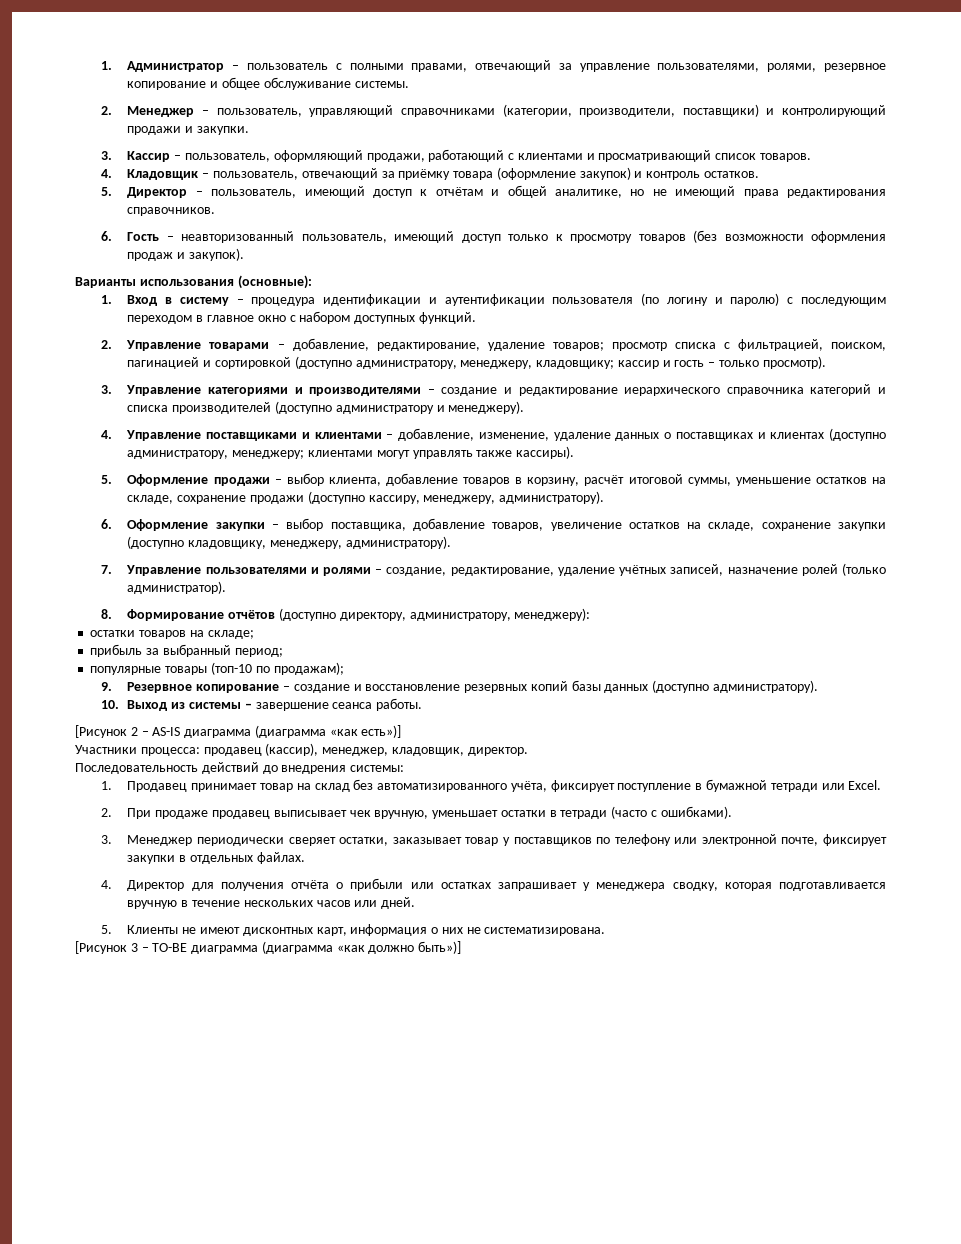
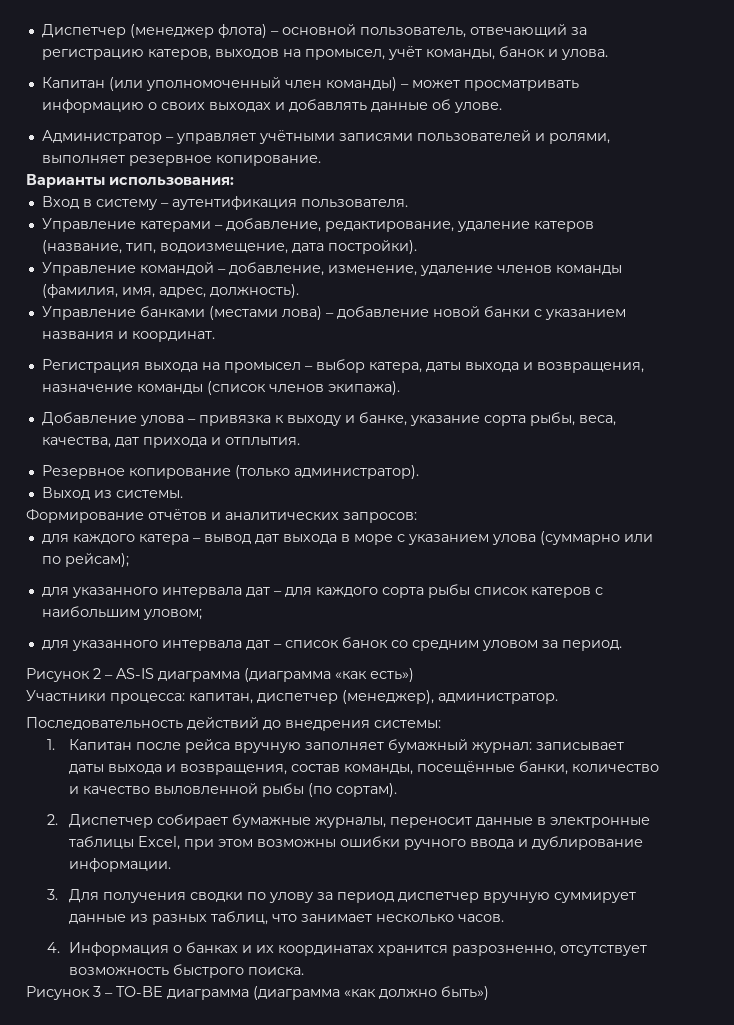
- 1. Администратор – пользователь с полными правами, отвечающий за управление пользователями, ролями, резервное копирование и общее обслуживание системы.
- 2. Менеджер – пользователь, управляющий справочниками (категории, производители, поставщики) и контролирующий продажи и закупки.
- 3. Кассир – пользователь, оформляющий продажи, работающий с клиентами и просматривающий список товаров.
- 4. Кладовщик – пользователь, отвечающий за приёмку товара (оформление закупок) и контроль остатков.
- 5. Директор – пользователь, имеющий доступ к отчётам и общей аналитике, но не имеющий права редактирования справочников.
- 6. Гость – неавторизованный пользователь, имеющий доступ только к просмотру товаров (без возможности оформления продаж и закупок).
- Варианты использования (основные):
- 1. Вход в систему – процедура идентификации и аутентификации пользователя (по логину и паролю) с последующим переходом в главное окно с набором доступных функций.
- 2. Управление товарами – добавление, редактирование, удаление товаров; просмотр списка с фильтрацией, поиском, пагинацией и сортировкой (доступно администратору, менеджеру, кладовщику; кассир и гость – только просмотр).
- 3. Управление категориями и производителями – создание и редактирование иерархического справочника категорий и списка производителей (доступно администратору и менеджеру).
- 4. Управление поставщиками и клиентами – добавление, изменение, удаление данных о поставщиках и клиентах (доступно администратору, менеджеру; клиентами могут управлять также кассиры).
- 5. Оформление продажи – выбор клиента, добавление товаров в корзину, расчёт итоговой суммы, уменьшение остатков на складе, сохранение продажи (доступно кассиру, менеджеру, администратору).
- 6. Оформление закупки – выбор поставщика, добавление товаров, увеличение остатков на складе, сохранение закупки (доступно кладовщику, менеджеру, администратору).
- 7. Управление пользователями и ролями – создание, редактирование, удаление учётных записей, назначение ролей (только администратор).
- 8. Формирование отчётов (доступно директору, администратору, менеджеру):
- остатки товаров на складе;
- прибыль за выбранный период;
- популярные товары (топ-10 по продажам);
- 9. Резервное копирование – создание и восстановление резервных копий базы данных (доступно администратору).
- 10. Выход из системы – завершение сеанса работы.
- [Рисунок 2 – AS-IS диаграмма (диаграмма «как есть»)]
+ Диспетчер (менеджер флота) – основной пользователь, отвечающий за регистрацию катеров, выходов на промысел, учёт команды, банок и улова.
+ Капитан (или уполномоченный член команды) – может просматривать информацию о своих выходах и добавлять данные об улове.
+ Администратор – управляет учётными записями пользователей и ролями, выполняет резервное копирование.
+ Варианты использования:
+ Вход в систему – аутентификация пользователя.
+ Управление катерами – добавление, редактирование, удаление катеров (название, тип, водоизмещение, дата постройки).
+ Управление командой – добавление, изменение, удаление членов команды (фамилия, имя, адрес, должность).
+ Управление банками (местами лова) – добавление новой банки с указанием названия и координат.
+ Регистрация выхода на промысел – выбор катера, даты выхода и возвращения, назначение команды (список членов экипажа).
+ Добавление улова – привязка к выходу и банке, указание сорта рыбы, веса, качества, дат прихода и отплытия.
+ Резервное копирование (только администратор).
+ Выход из системы.
+ Формирование отчётов и аналитических запросов:
+ для каждого катера – вывод дат выхода в море с указанием улова (суммарно или по рейсам);
+ для указанного интервала дат – для каждого сорта рыбы список катеров с наибольшим уловом;
+ для указанного интервала дат – список банок со средним уловом за период.
+ Рисунок 2 – AS-IS диаграмма (диаграмма «как есть»)
- Участники процесса: продавец (кассир), менеджер, кладовщик, директор.
+ Участники процесса: капитан, диспетчер (менеджер), администратор.
- 1. Продавец принимает товар на склад без автоматизированного учёта, фиксирует поступление в бумажной тетради или Excel.
- 2. При продаже продавец выписывает чек вручную, уменьшает остатки в тетради (часто с ошибками).
- 3. Менеджер периодически сверяет остатки, заказывает товар у поставщиков по телефону или электронной почте, фиксирует закупки в отдельных файлах.
- 4. Директор для получения отчёта о прибыли или остатках запрашивает у менеджера сводку, которая подготавливается вручную в течение нескольких часов или дней.
- 5. Клиенты не имеют дисконтных карт, информация о них не систематизирована.
- [Рисунок 3 – TO-BE диаграмма (диаграмма «как должно быть»)]
+ 1. Капитан после рейса вручную заполняет бумажный журнал: записывает даты выхода и возвращения, состав команды, посещённые банки, количество и качество выловленной рыбы (по сортам).
+ 2. Диспетчер собирает бумажные журналы, переносит данные в электронные таблицы Excel, при этом возможны ошибки ручного ввода и дублирование информации.
+ 3. Для получения сводки по улову за период диспетчер вручную суммирует данные из разных таблиц, что занимает несколько часов.
+ 4. Информация о банках и их координатах хранится разрозненно, отсутствует возможность быстрого поиска.
+ Рисунок 3 – TO-BE диаграмма (диаграмма «как должно быть»)

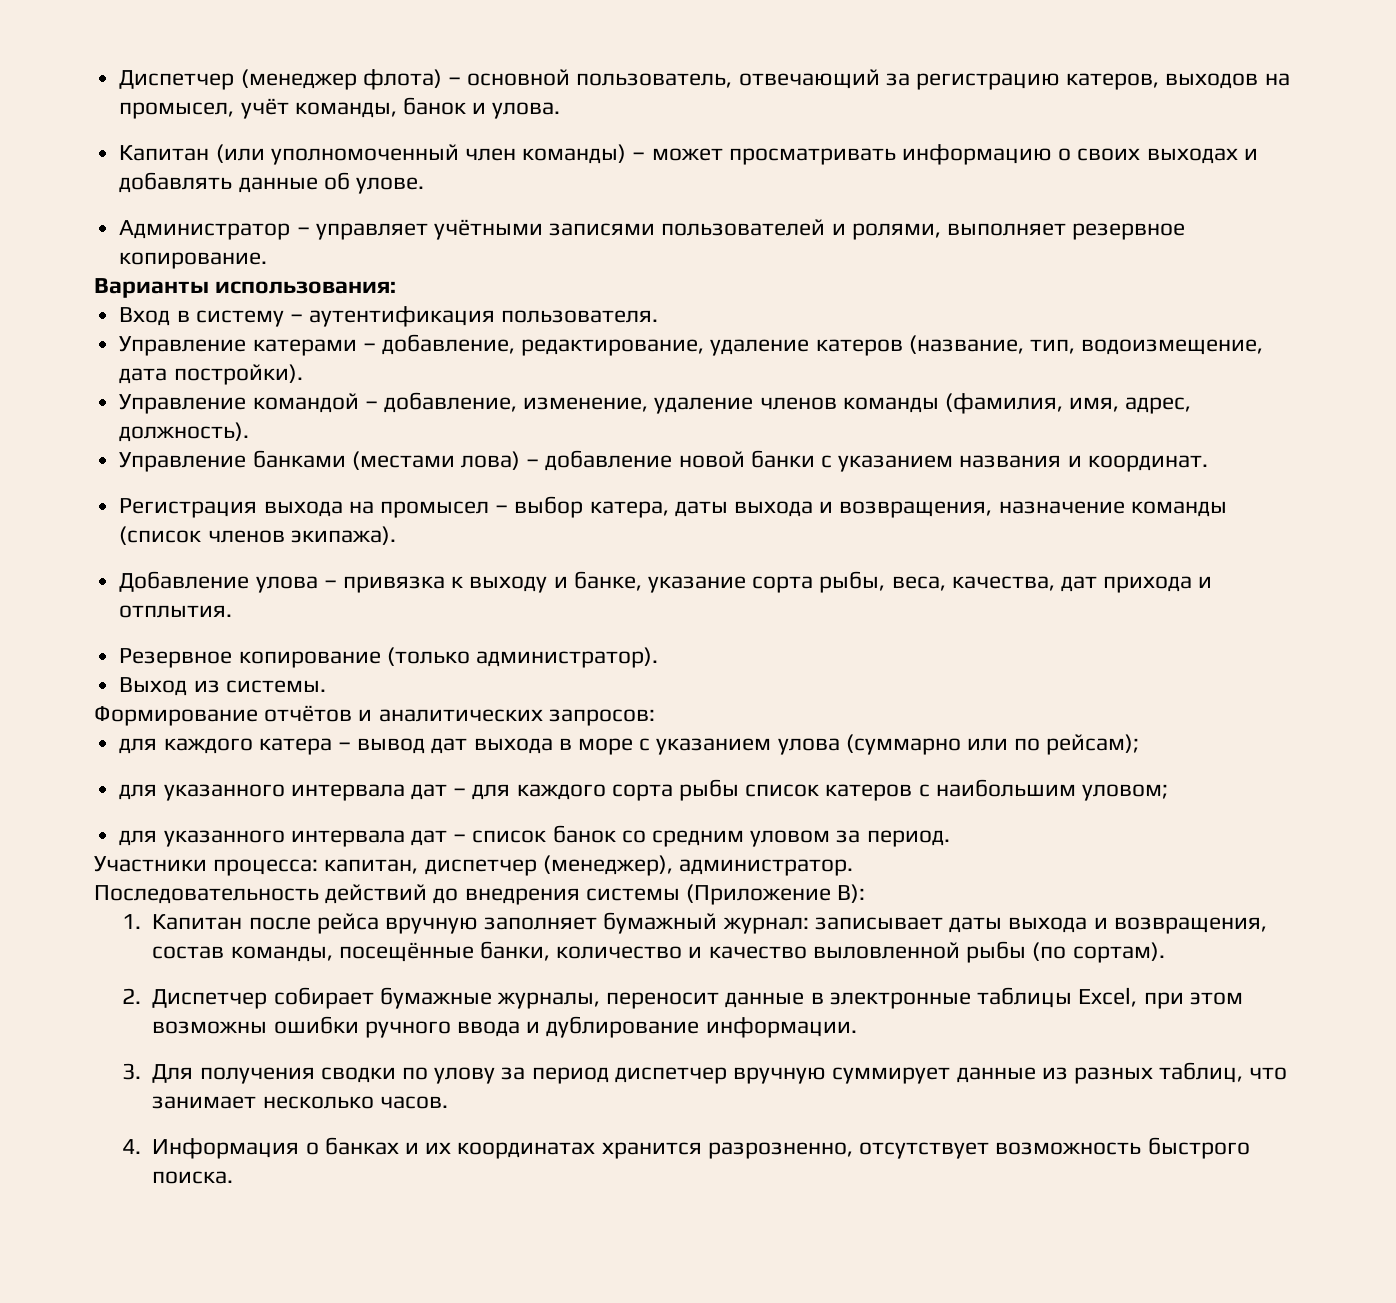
- Рисунок 2 – AS-IS диаграмма (диаграмма «как есть»)
- Последовательность действий до внедрения системы:
+ Последовательность действий до внедрения системы (Приложение В):
- Рисунок 3 – TO-BE диаграмма (диаграмма «как должно быть»)

